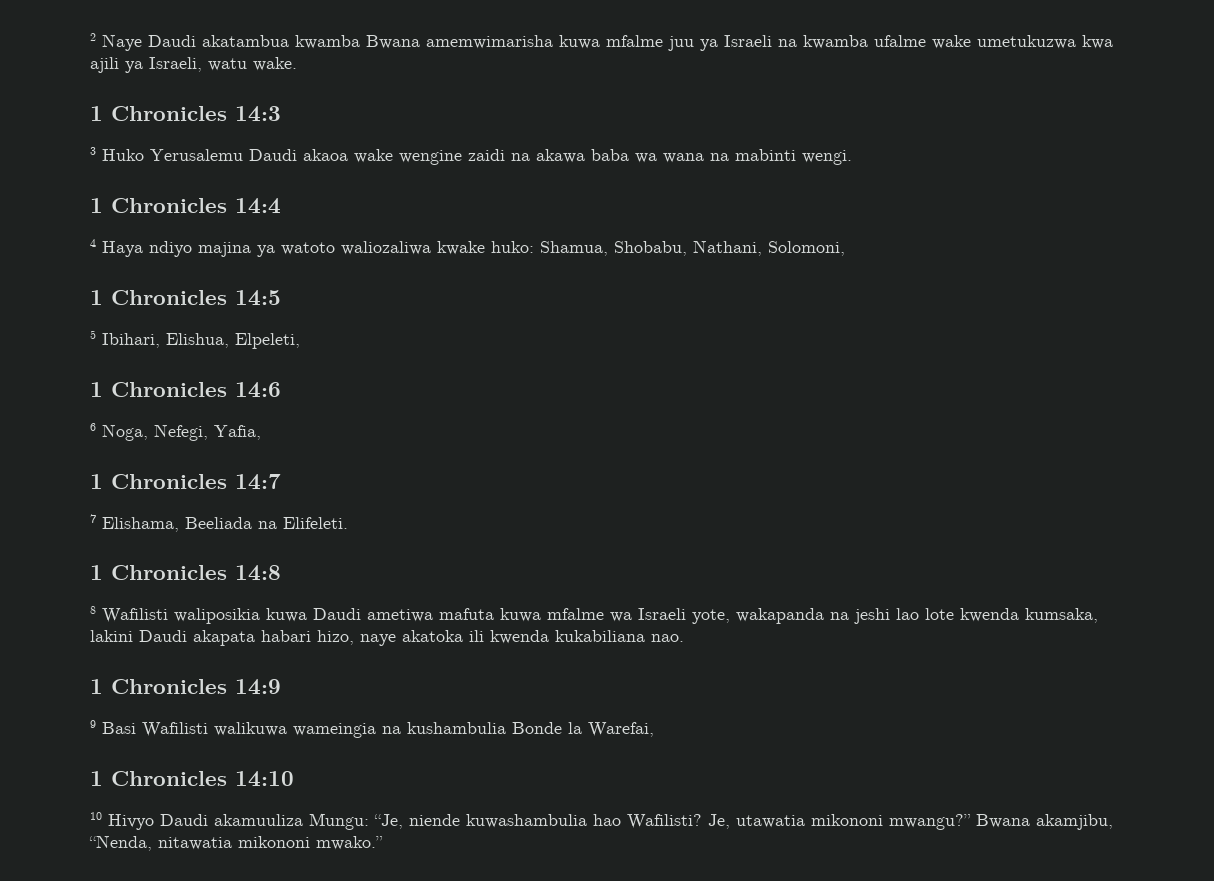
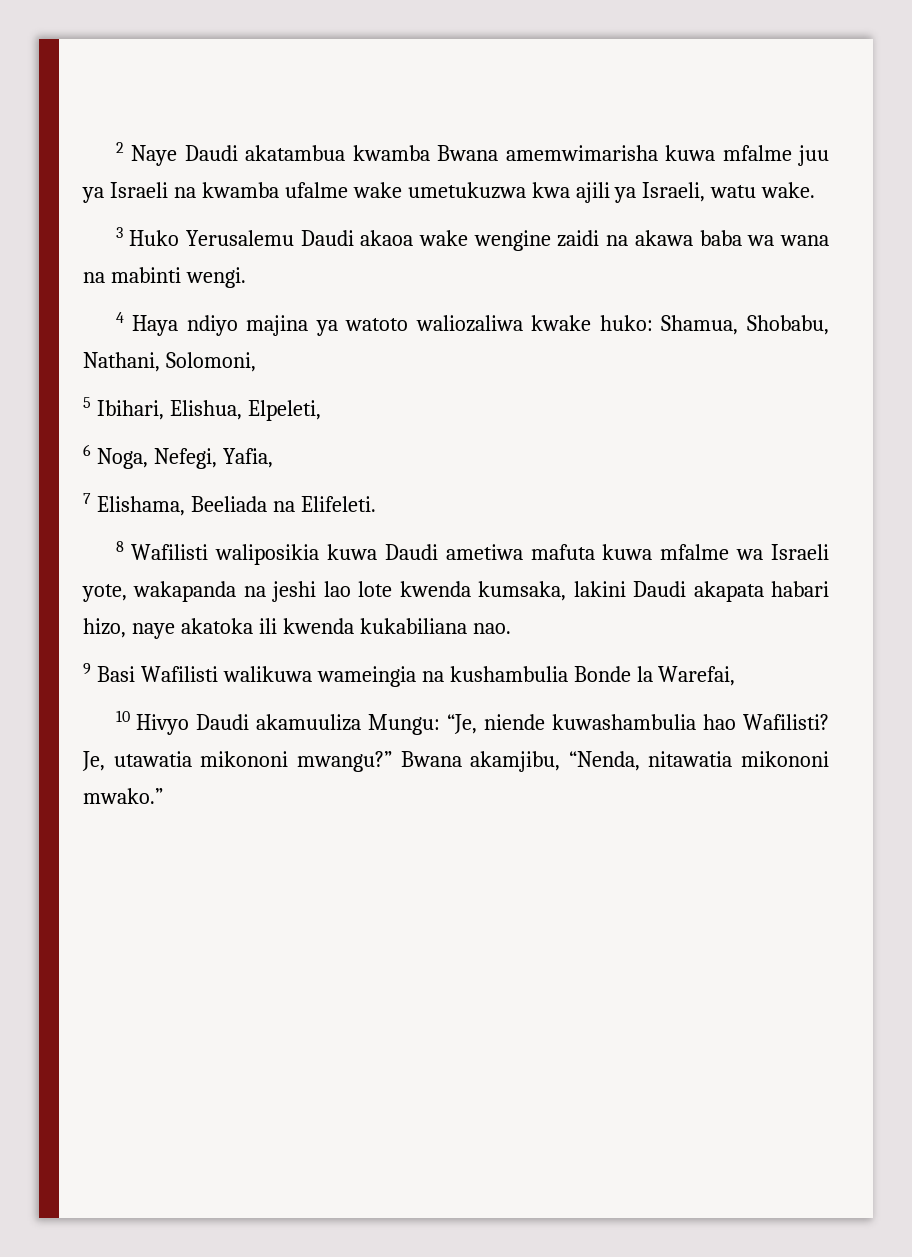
- 1 Chronicles 14:3
- 1 Chronicles 14:4
- 1 Chronicles 14:5
- 1 Chronicles 14:6
- 1 Chronicles 14:7
- 1 Chronicles 14:8
- 1 Chronicles 14:9
- 1 Chronicles 14:10

